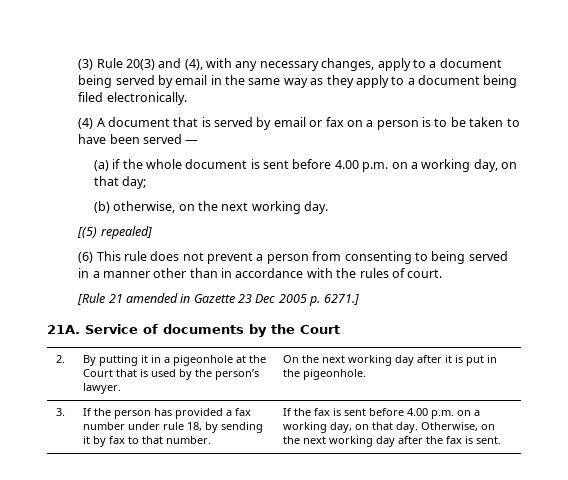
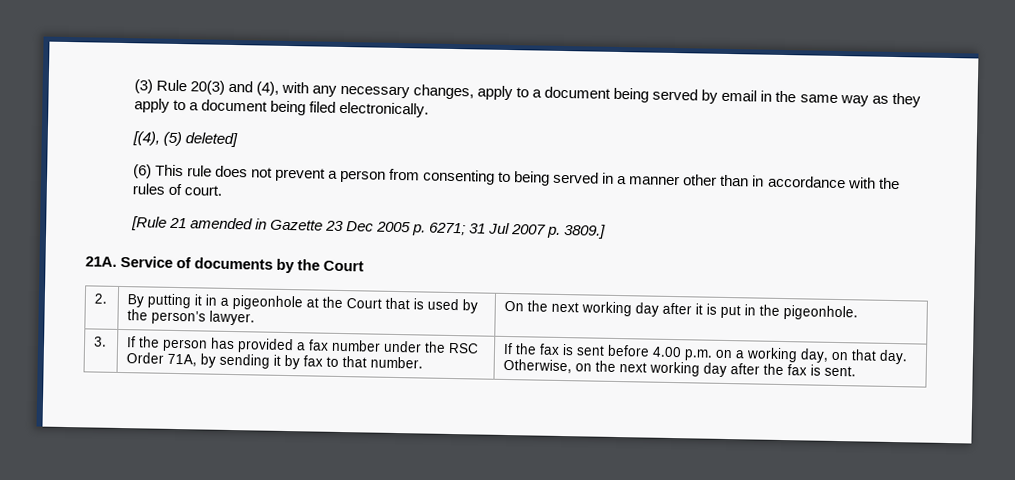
- (4) A document that is served by email or fax on a person is to be taken to have been served —
- (a) if the whole document is sent before 4.00 p.m. on a working day, on that day;
- (b) otherwise, on the next working day.
- [(5) repealed]
+ [(4), (5) deleted]
- [Rule 21 amended in Gazette 23 Dec 2005 p. 6271.]
+ [Rule 21 amended in Gazette 23 Dec 2005 p. 6271; 31 Jul 2007 p. 3809.]
- If the person has provided a fax number under rule 18, by sending it by fax to that number.
+ If the person has provided a fax number under the RSC Order 71A, by sending it by fax to that number.

